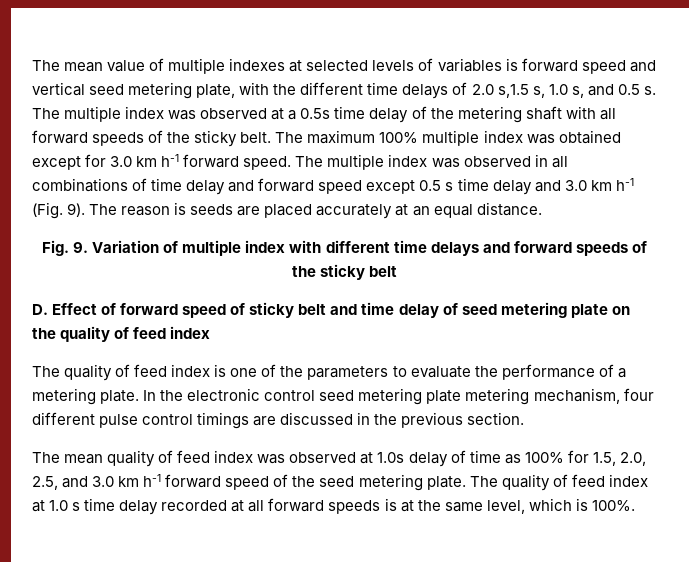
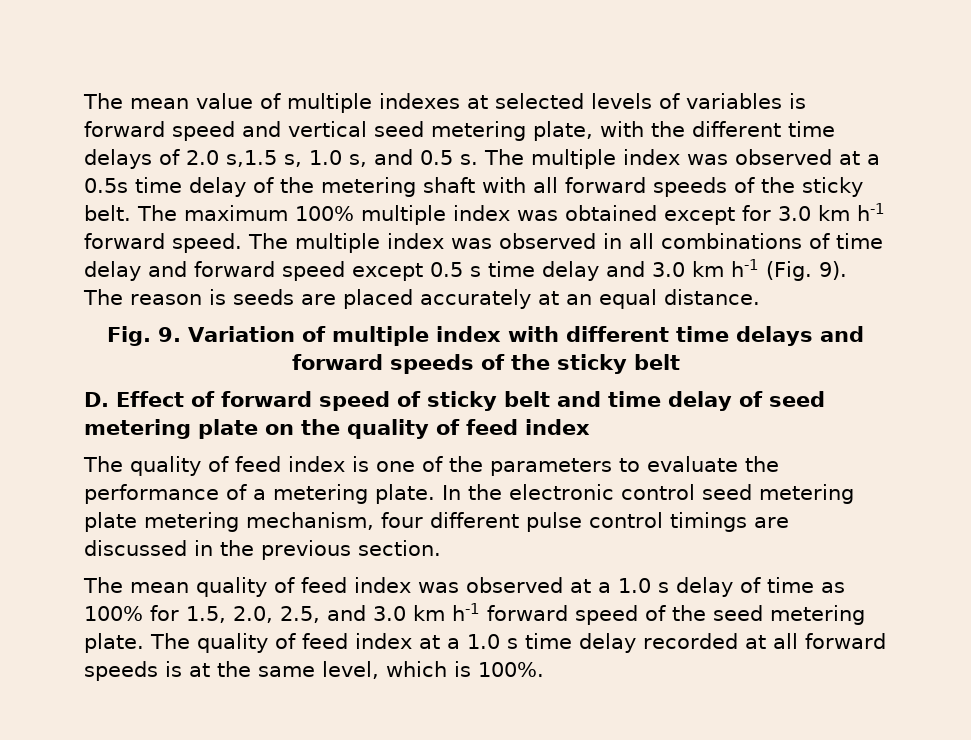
- The mean quality of feed index was observed at 1.0s delay of time as 100% for 1.5, 2.0, 2.5, and 3.0 km h-1 forward speed of the seed metering plate.
+ The mean quality of feed index was observed at a 1.0 s delay of time as 100% for 1.5, 2.0, 2.5, and 3.0 km h-1 forward speed of the seed metering plate.
- The quality of feed index at 1.0 s time delay recorded at all forward speeds is at the same level, which is 100%.
+ The quality of feed index at a 1.0 s time delay recorded at all forward speeds is at the same level, which is 100%.

